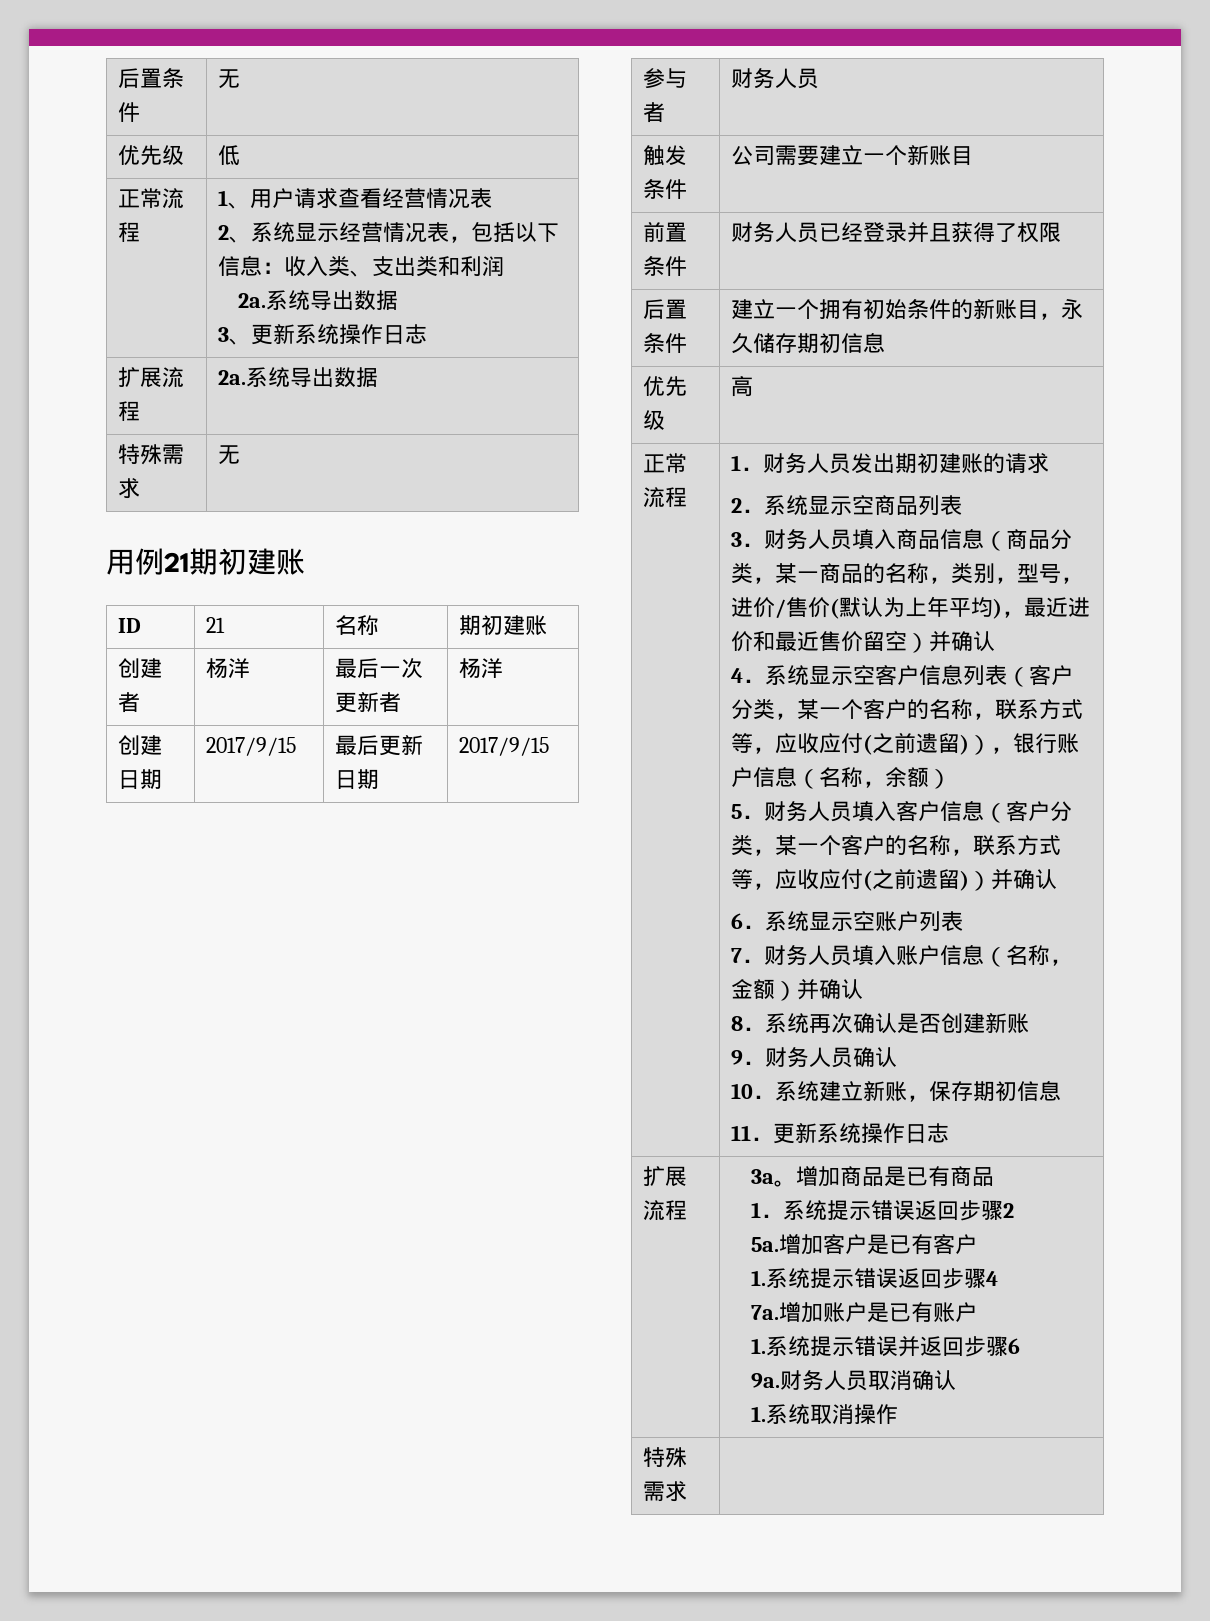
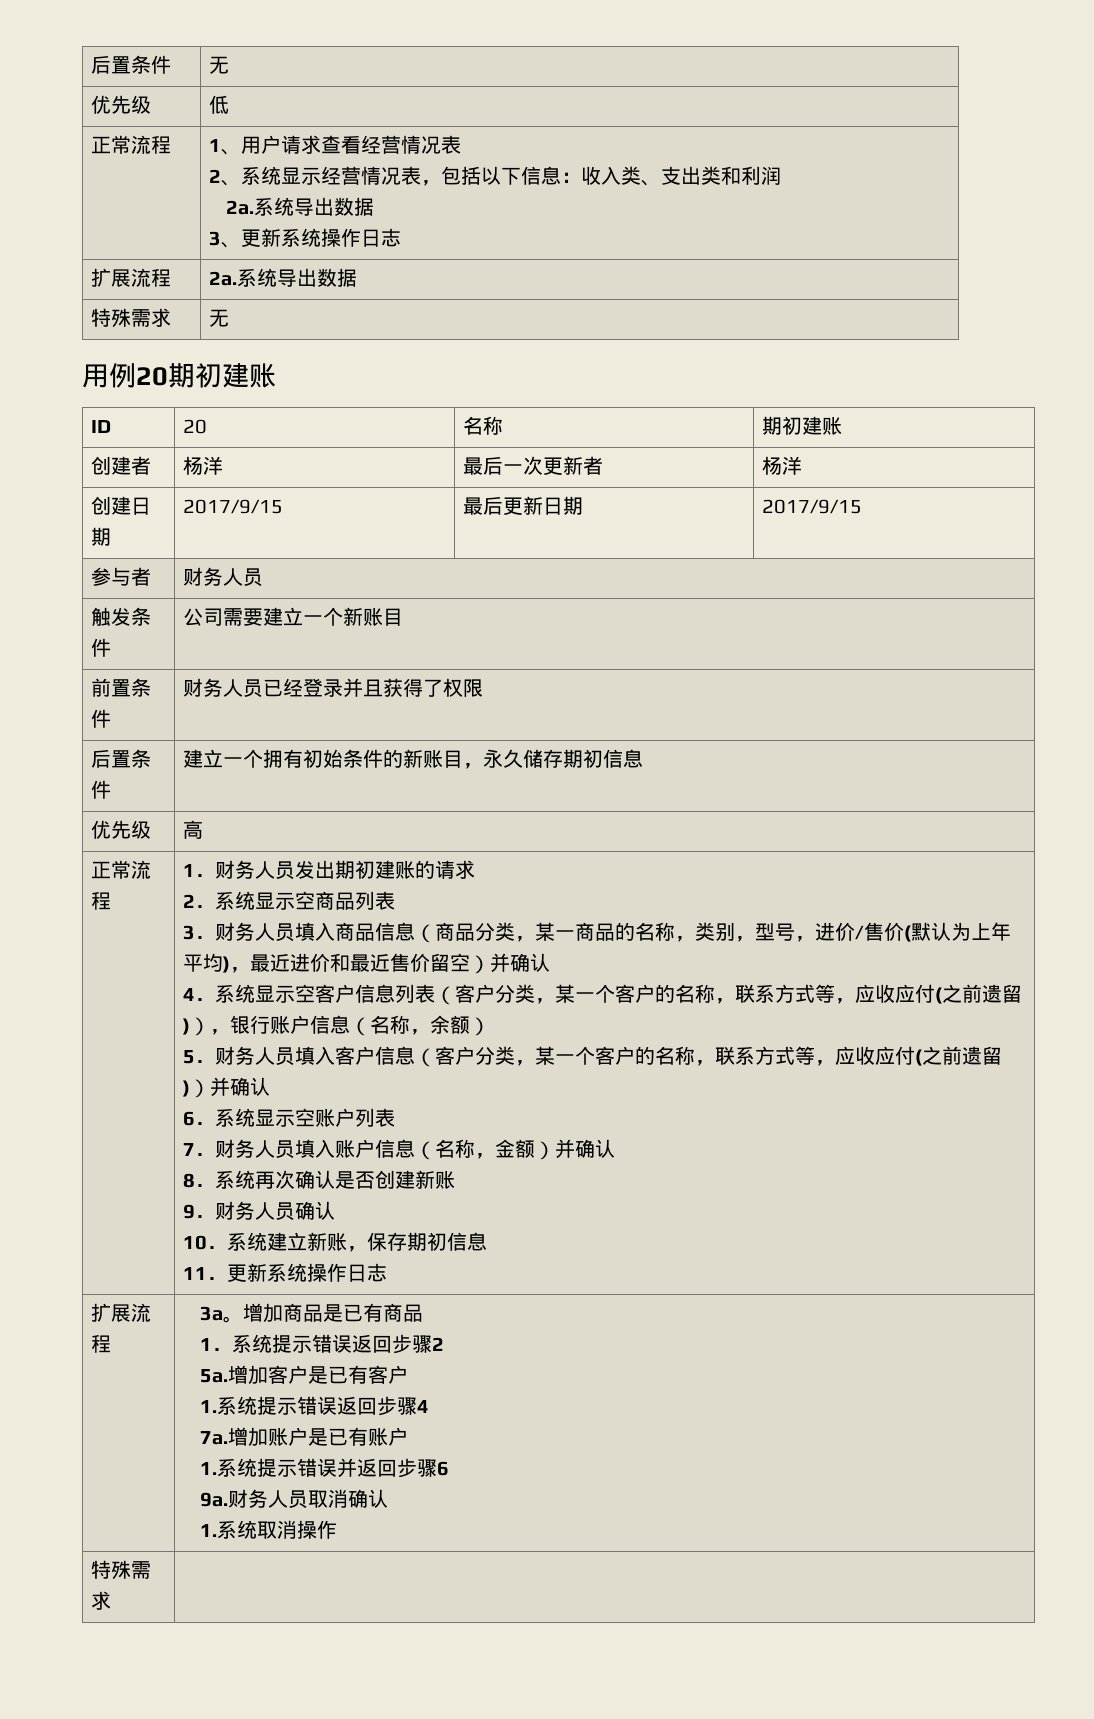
- 用例21期初建账
+ 用例20期初建账
- ID | 21 | 名称 | 期初建账
+ ID | 20 | 名称 | 期初建账

